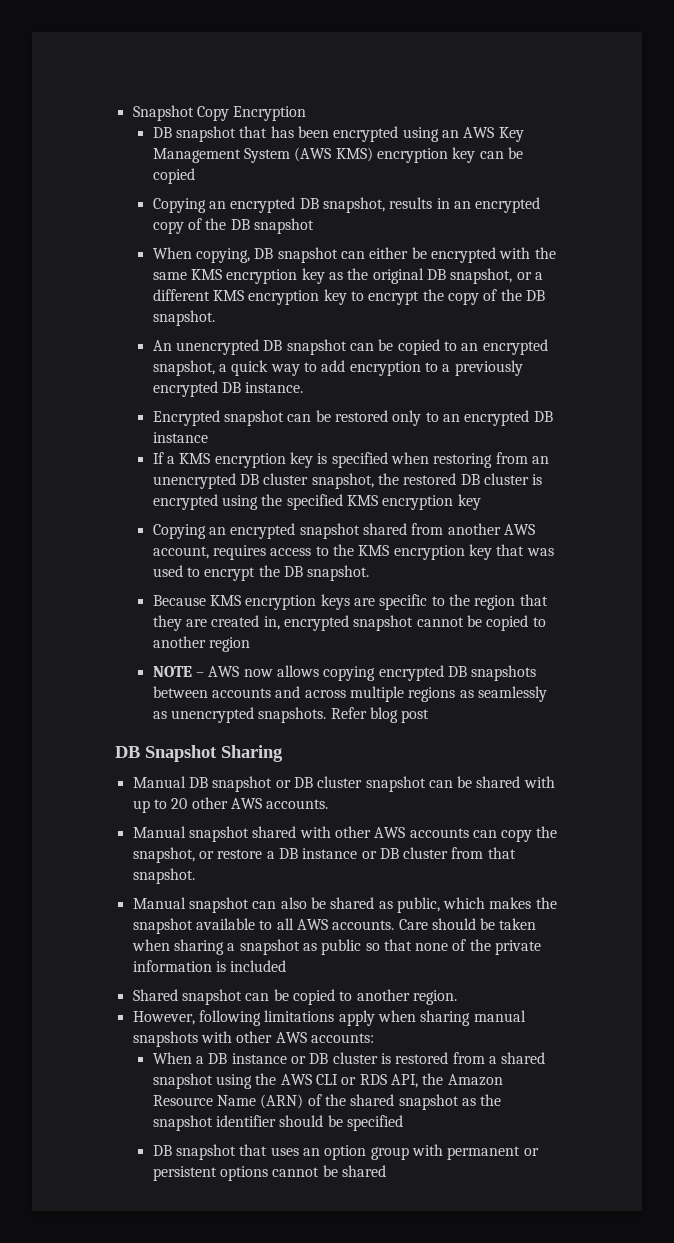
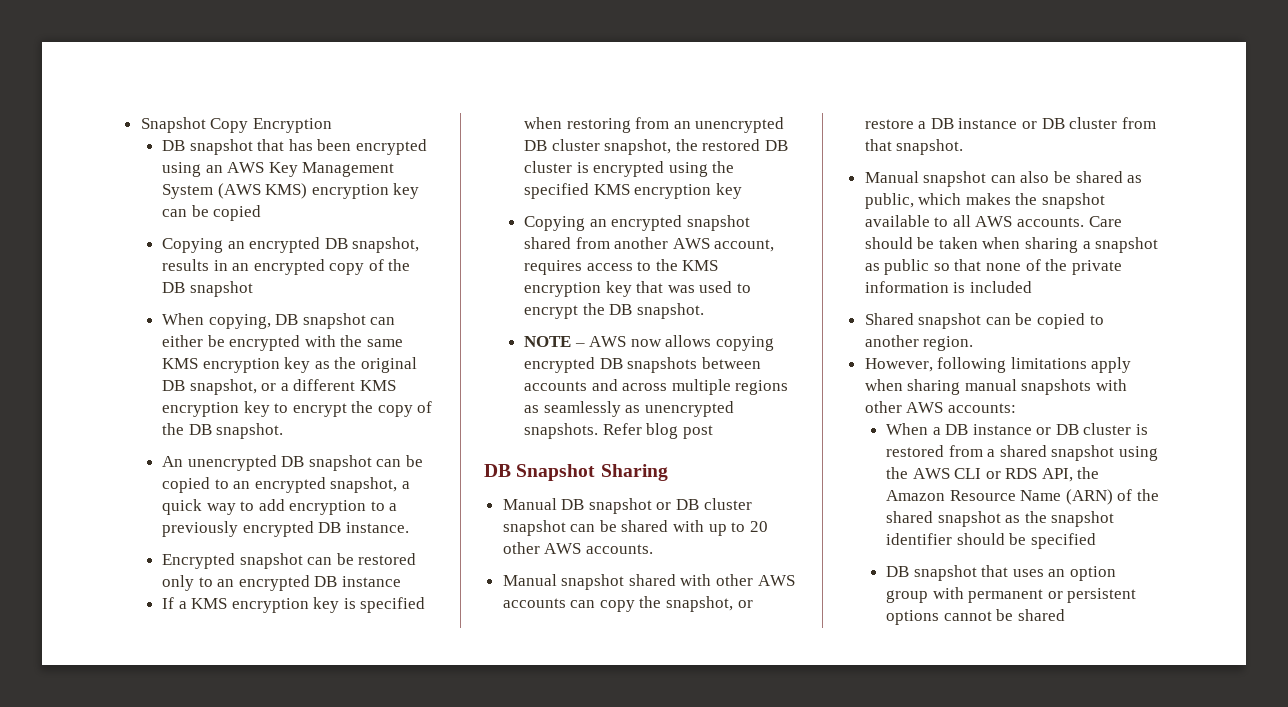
- Because KMS encryption keys are specific to the region that they are created in, encrypted snapshot cannot be copied to another region

